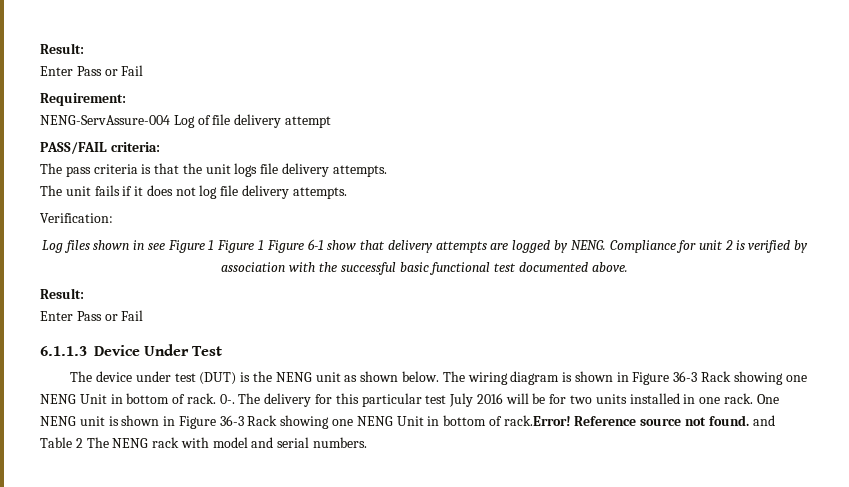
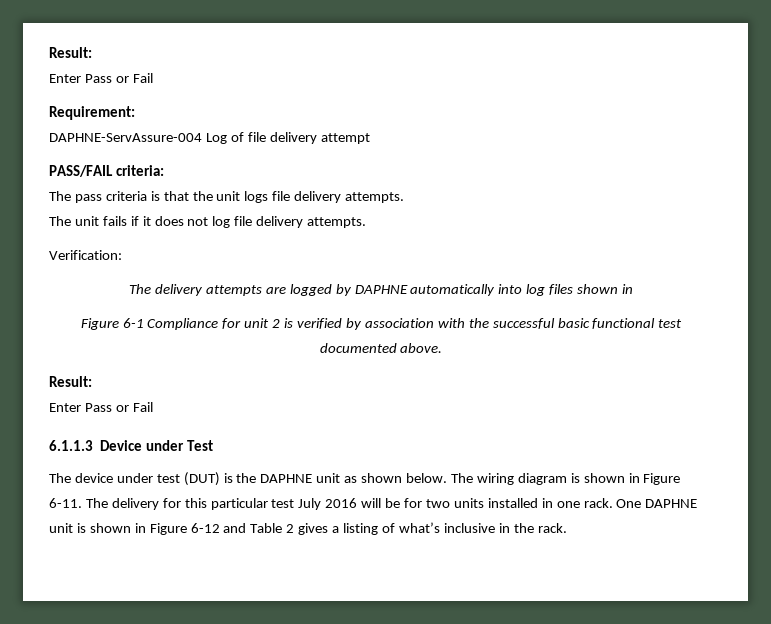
- NENG-ServAssure-004 Log of file delivery attempt
+ DAPHNE-ServAssure-004 Log of file delivery attempt
- Log files shown in see Figure 1 Figure 1 Figure 6-1 show that delivery attempts are logged by NENG. Compliance for unit 2 is verified by association with the successful basic functional test documented above.
+ The delivery attempts are logged by DAPHNE automatically into log files shown in
+ Figure 6-1 Compliance for unit 2 is verified by association with the successful basic functional test documented above.
- 6.1.1.3 Device Under Test
+ 6.1.1.3 Device under Test
- The device under test (DUT) is the NENG unit as shown below.
+ The device under test (DUT) is the DAPHNE unit as shown below.
- The wiring diagram is shown in Figure 36-3 Rack showing one NENG Unit in bottom of rack. 0-.
+ The wiring diagram is shown in Figure 6-11.
- One NENG unit is shown in Figure 36-3 Rack showing one NENG Unit in bottom of rack.Error! Reference source not found. and Table 2 The NENG rack with model and serial numbers.
+ One DAPHNE unit is shown in Figure 6-12 and Table 2 gives a listing of what’s inclusive in the rack.

